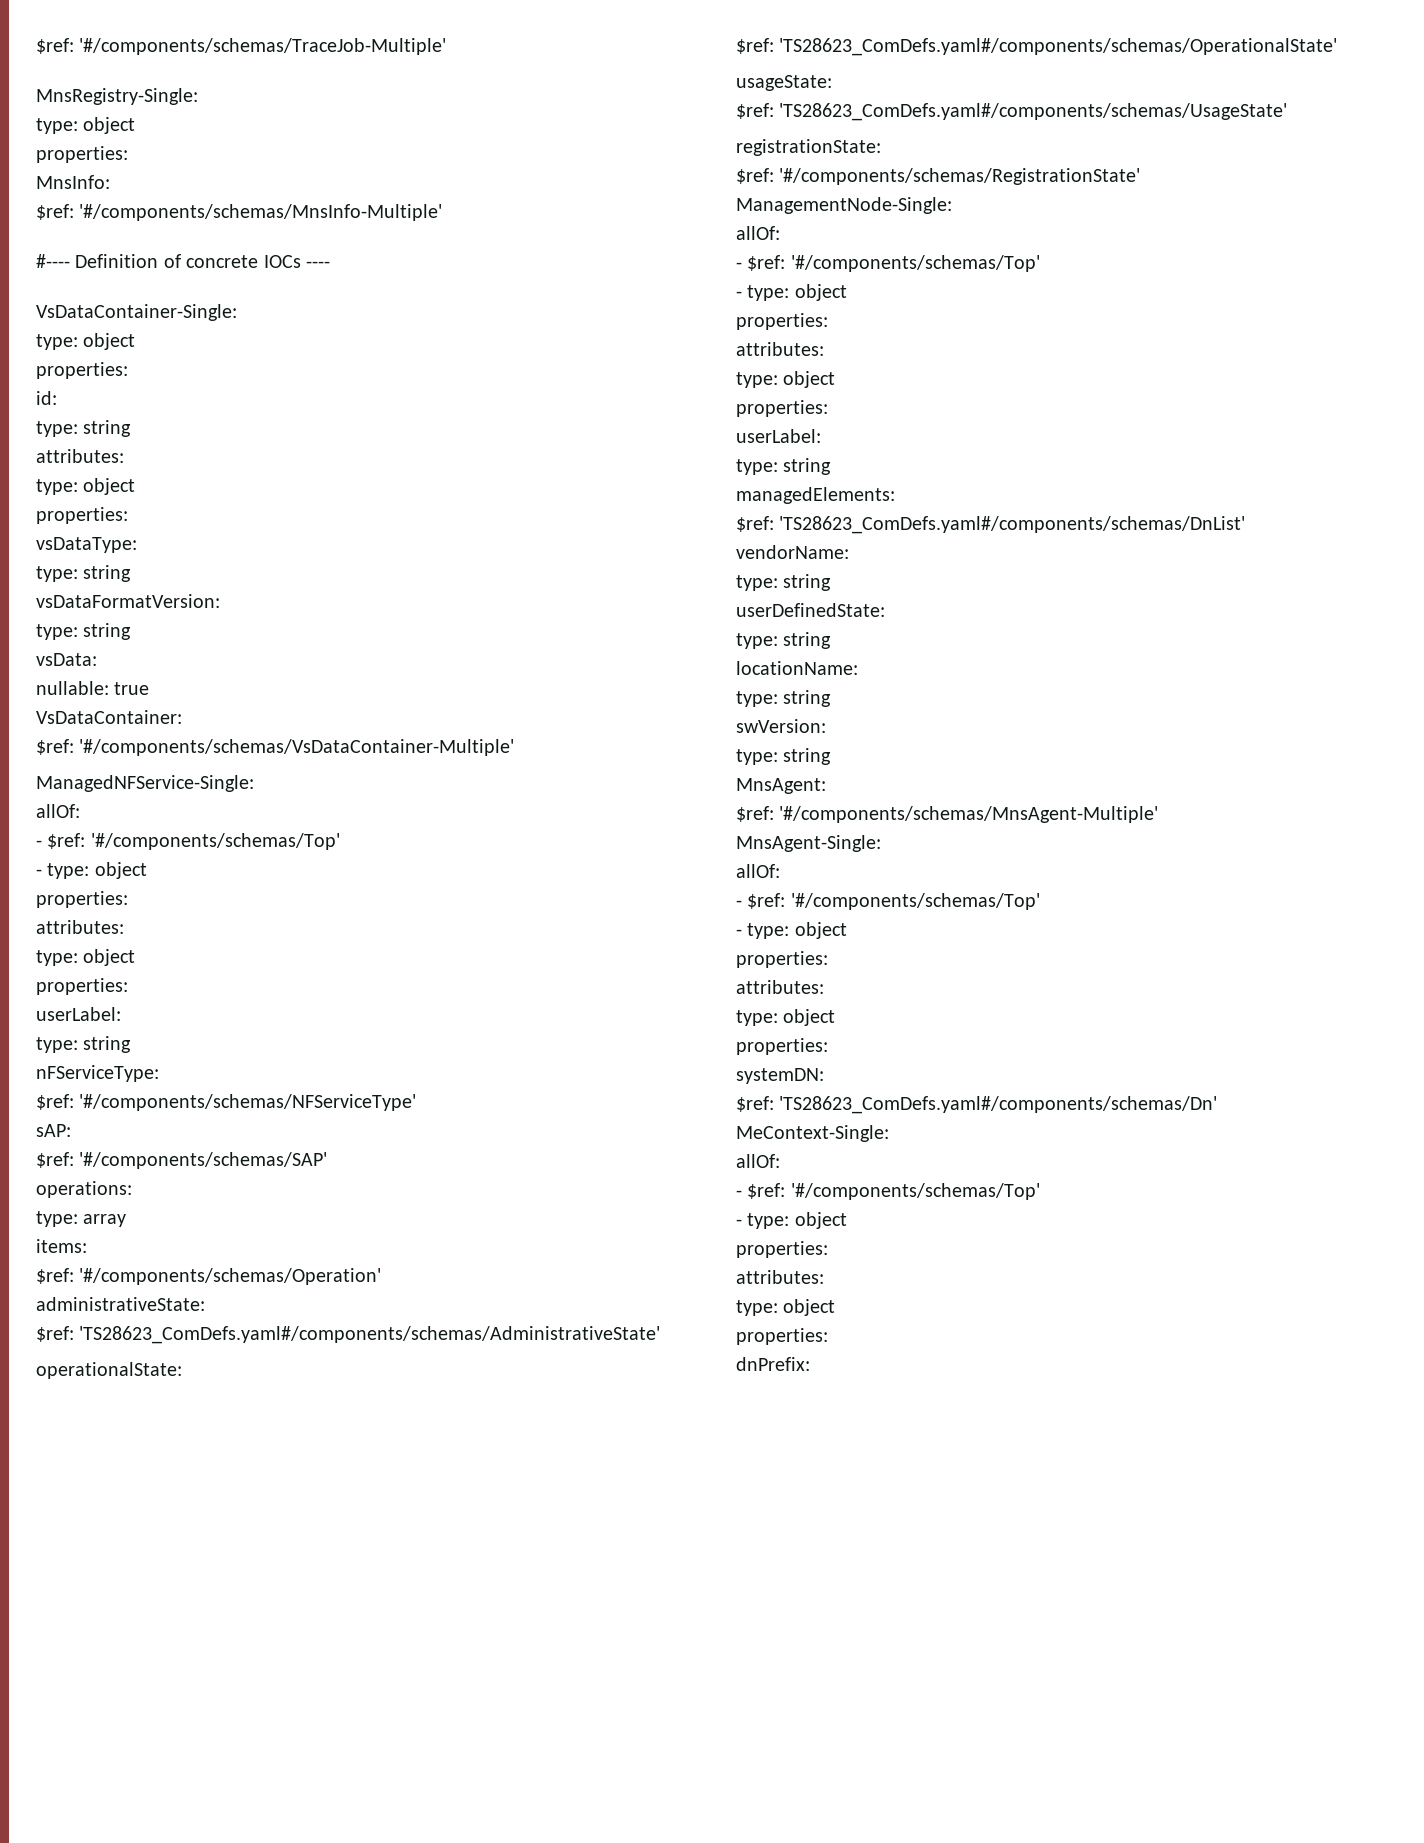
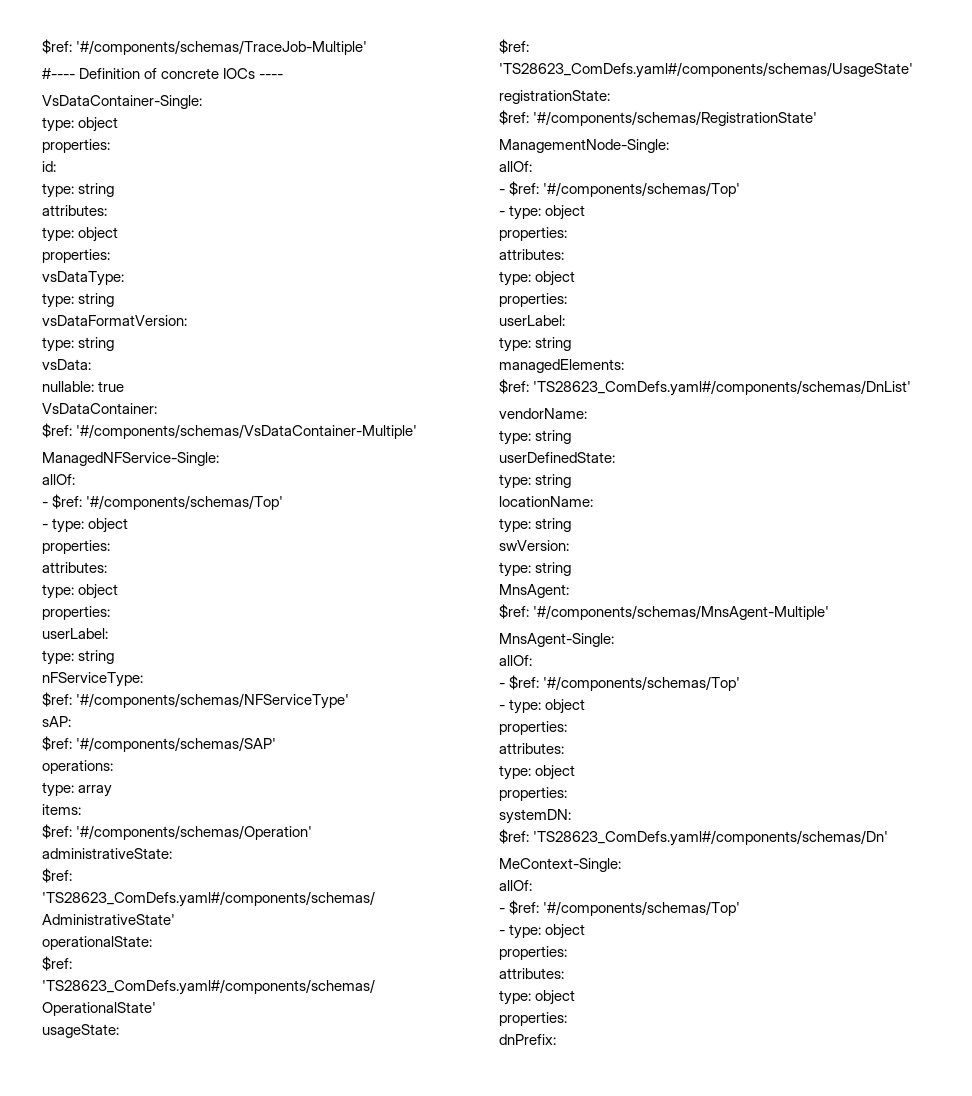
- MnsRegistry-Single:
- type: object
- properties:
- MnsInfo:
- $ref: '#/components/schemas/MnsInfo-Multiple'

